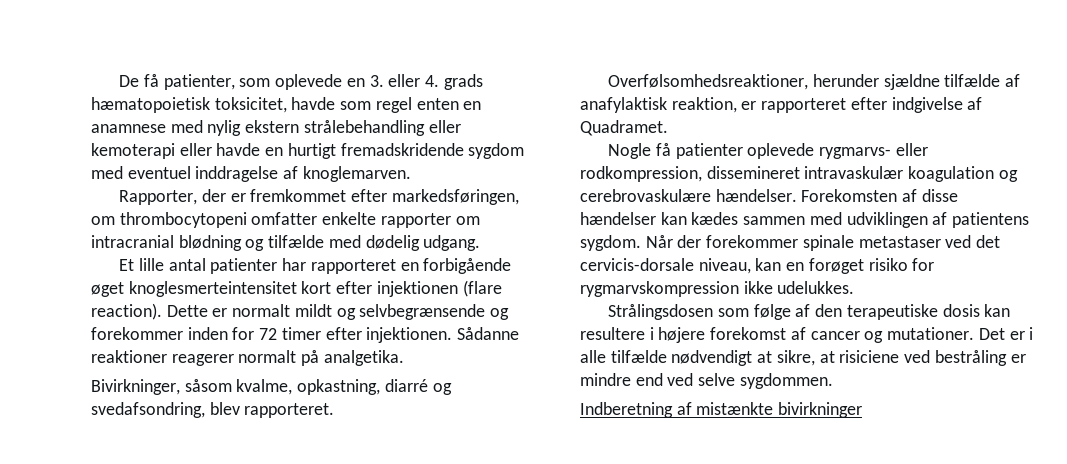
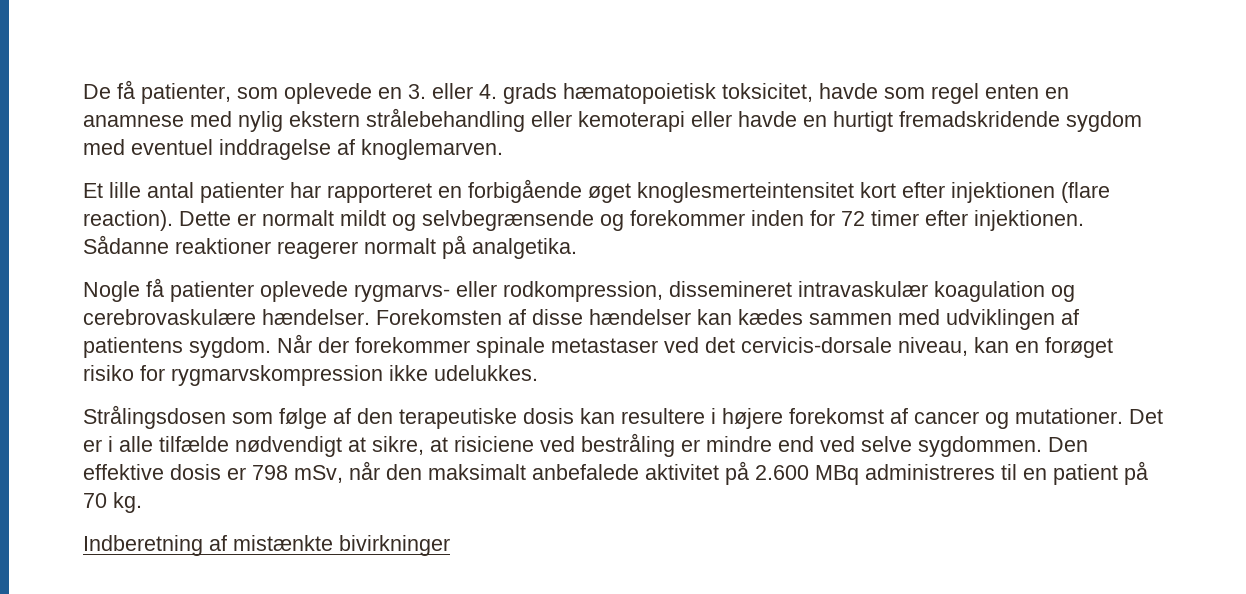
- Rapporter, der er fremkommet efter markedsføringen, om thrombocytopeni omfatter enkelte rapporter om intracranial blødning og tilfælde med dødelig udgang.
- Bivirkninger, såsom kvalme, opkastning, diarré og svedafsondring, blev rapporteret.
- Overfølsomhedsreaktioner, herunder sjældne tilfælde af anafylaktisk reaktion, er rapporteret efter indgivelse af Quadramet.
+ Den effektive dosis er 798 mSv, når den maksimalt anbefalede aktivitet på 2.600 MBq administreres til en patient på 70 kg.

